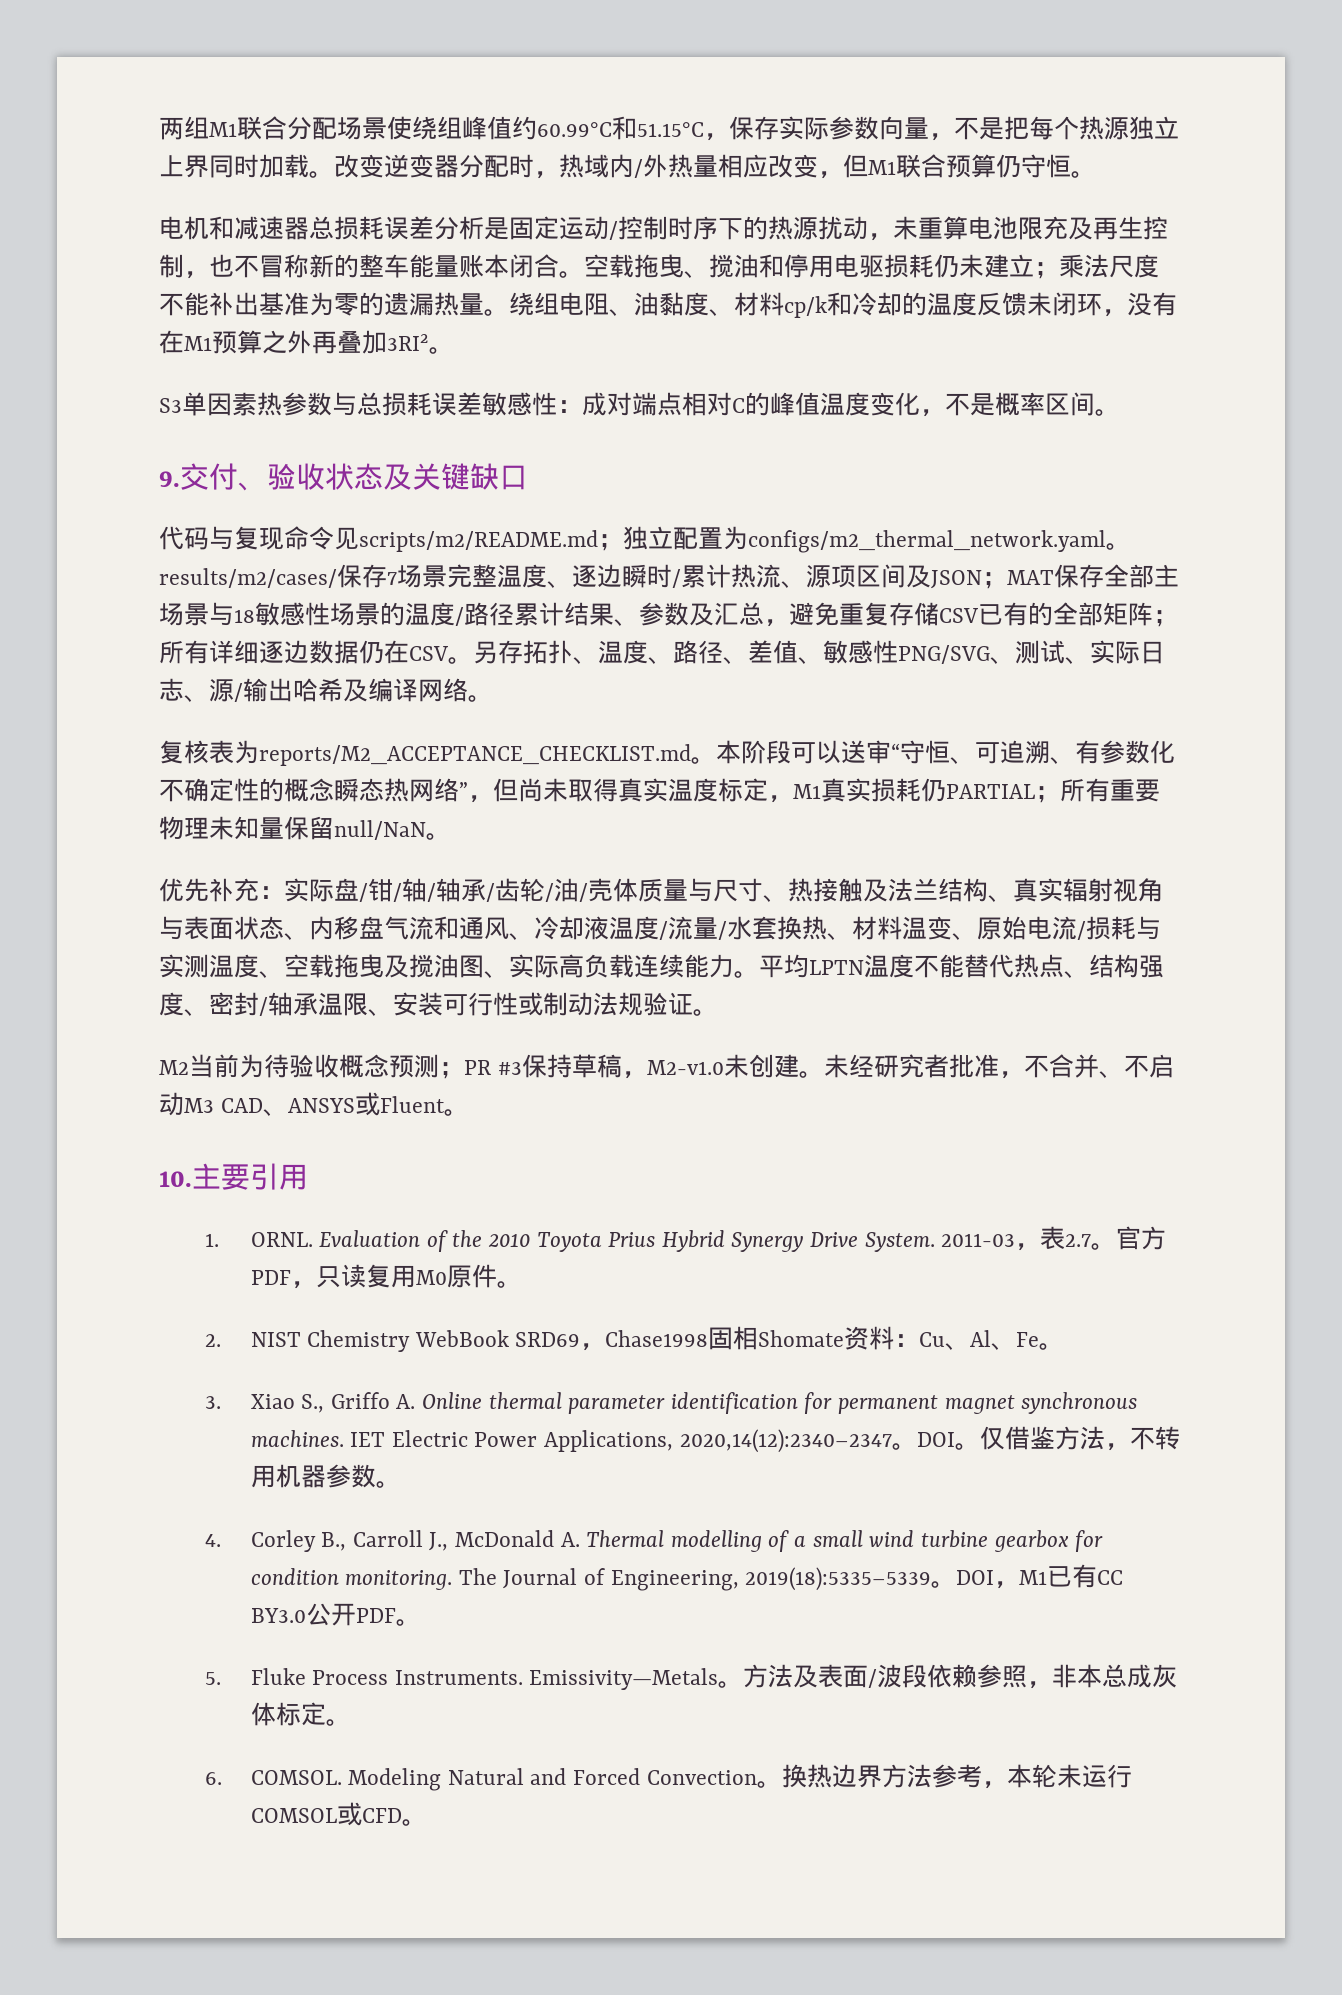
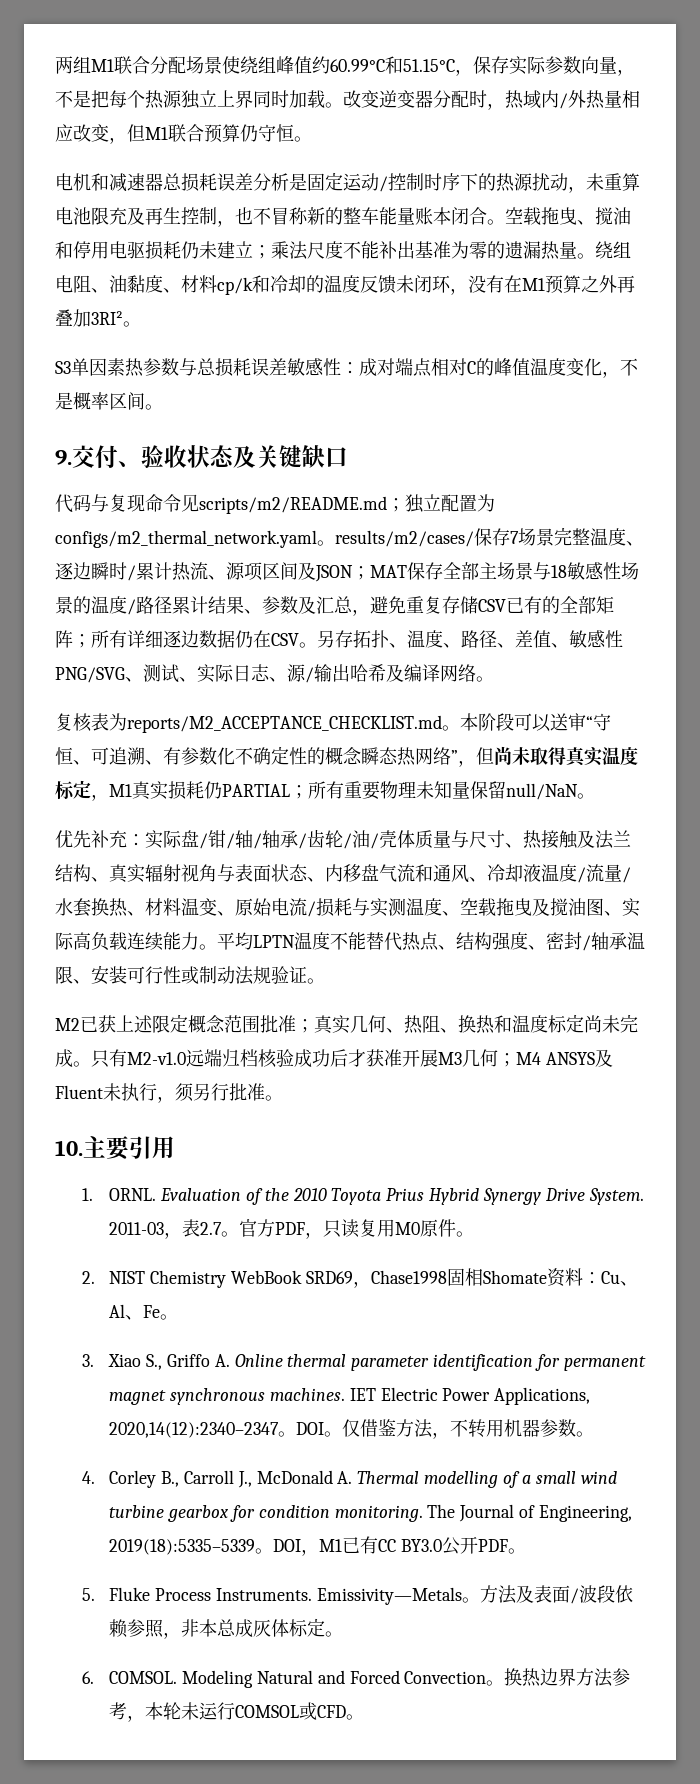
- M2当前为待验收概念预测；PR #3保持草稿，M2-v1.0未创建。未经研究者批准，不合并、不启动M3 CAD、ANSYS或Fluent。
+ M2已获上述限定概念范围批准；真实几何、热阻、换热和温度标定尚未完成。只有M2-v1.0远端归档核验成功后才获准开展M3几何；M4 ANSYS及Fluent未执行，须另行批准。

